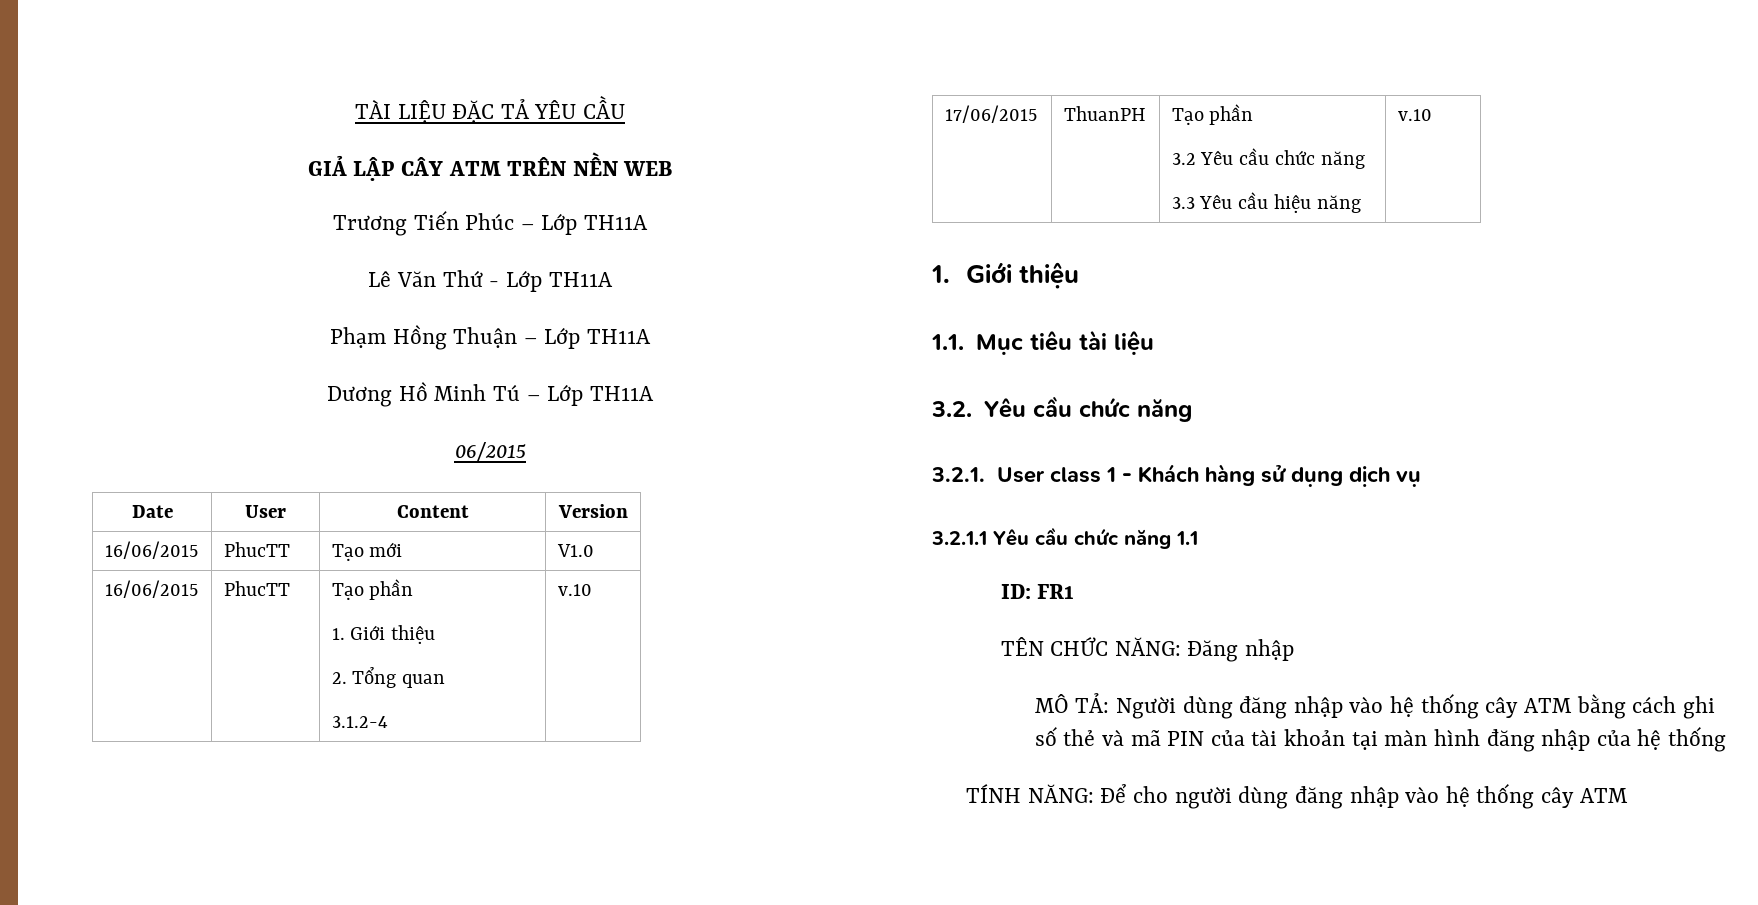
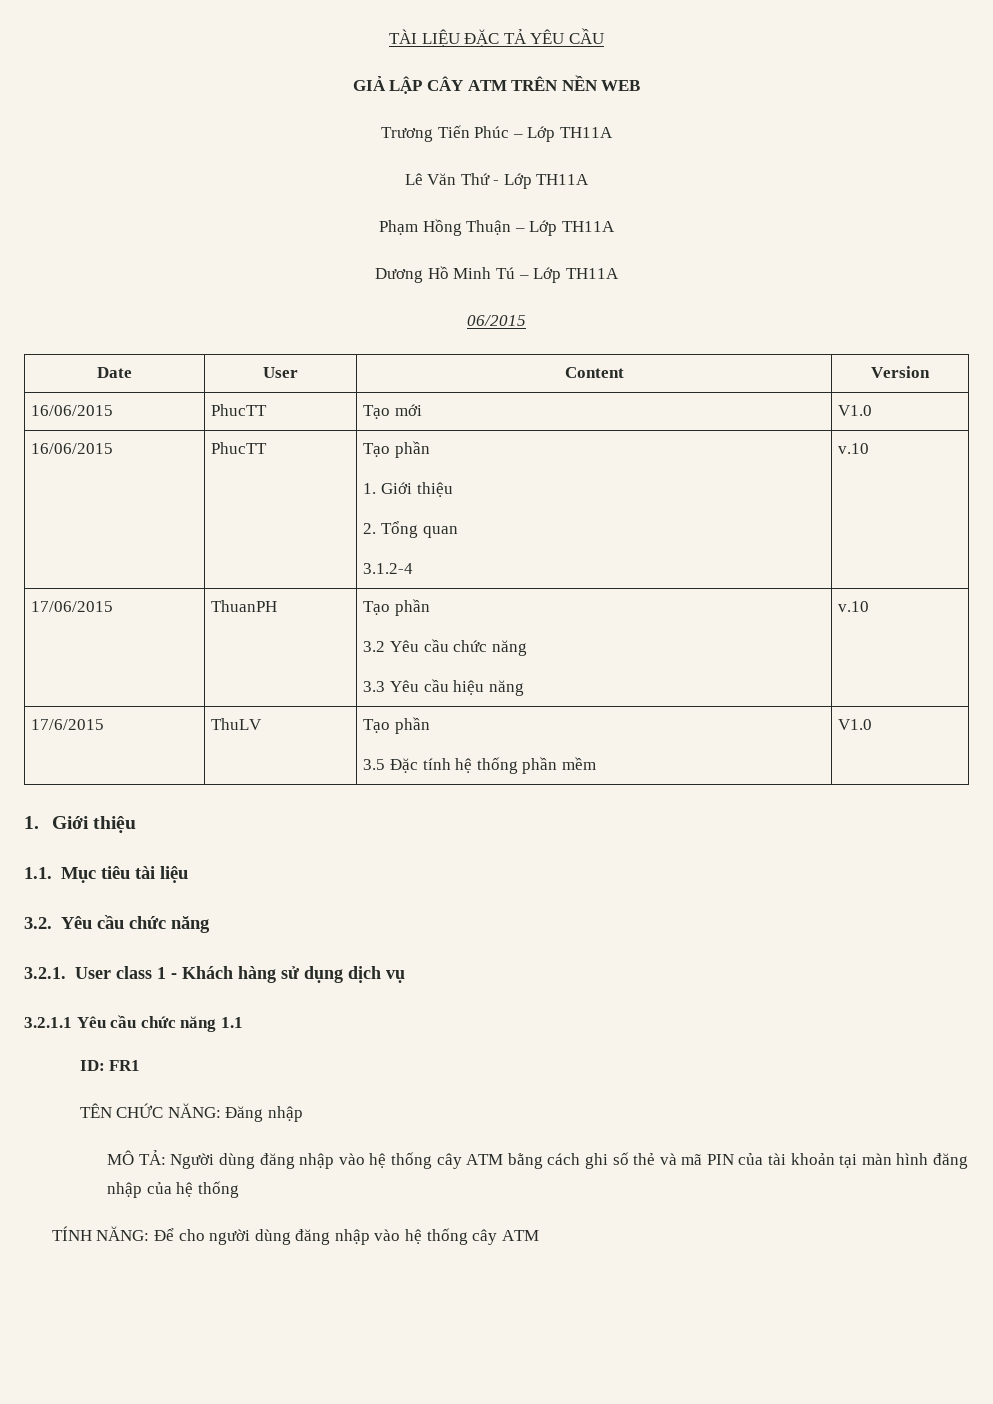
+ 17/6/2015 | ThuLV | Tạo phần
+ 3.5 Đặc tính hệ thống phần mềm | V1.0

